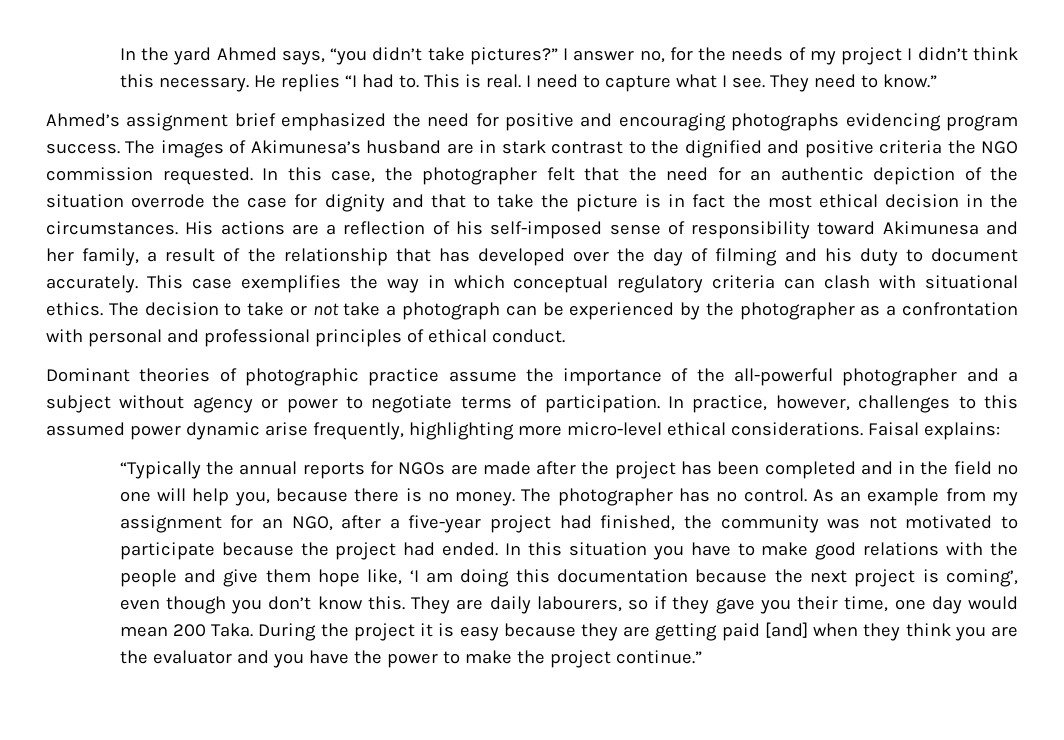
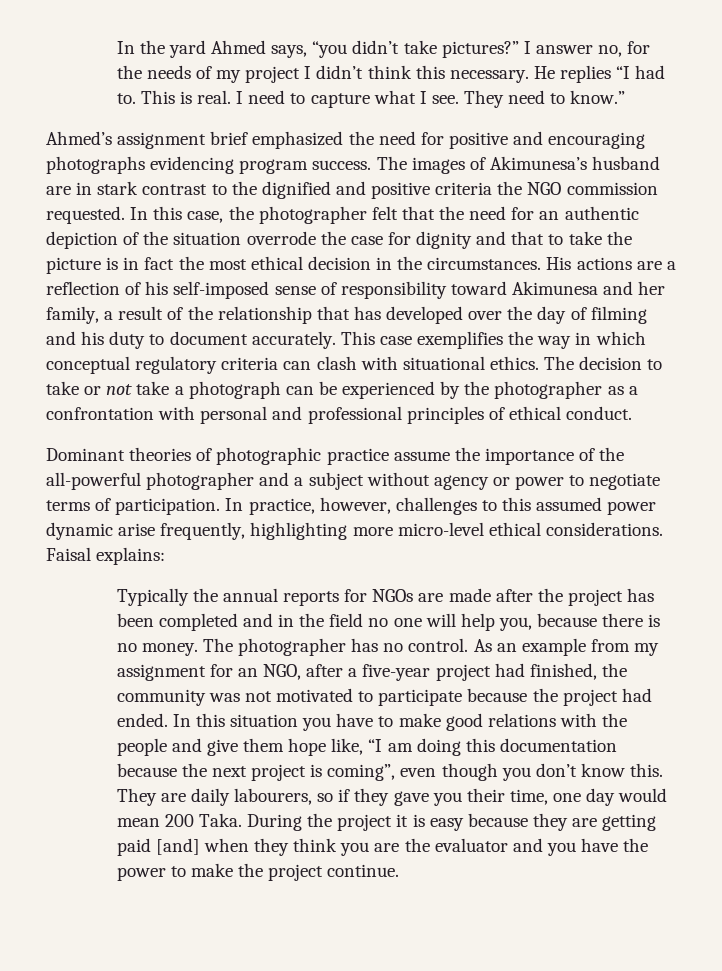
- “Typically the annual reports for NGOs are made after the project has been completed and in the field no one will help you, because there is no money.
+ Typically the annual reports for NGOs are made after the project has been completed and in the field no one will help you, because there is no money.
- In this situation you have to make good relations with the people and give them hope like, ‘I am doing this documentation because the next project is coming’, even though you don’t know this.
+ In this situation you have to make good relations with the people and give them hope like, “I am doing this documentation because the next project is coming”, even though you don’t know this.
- During the project it is easy because they are getting paid [and] when they think you are the evaluator and you have the power to make the project continue.”
+ During the project it is easy because they are getting paid [and] when they think you are the evaluator and you have the power to make the project continue.

